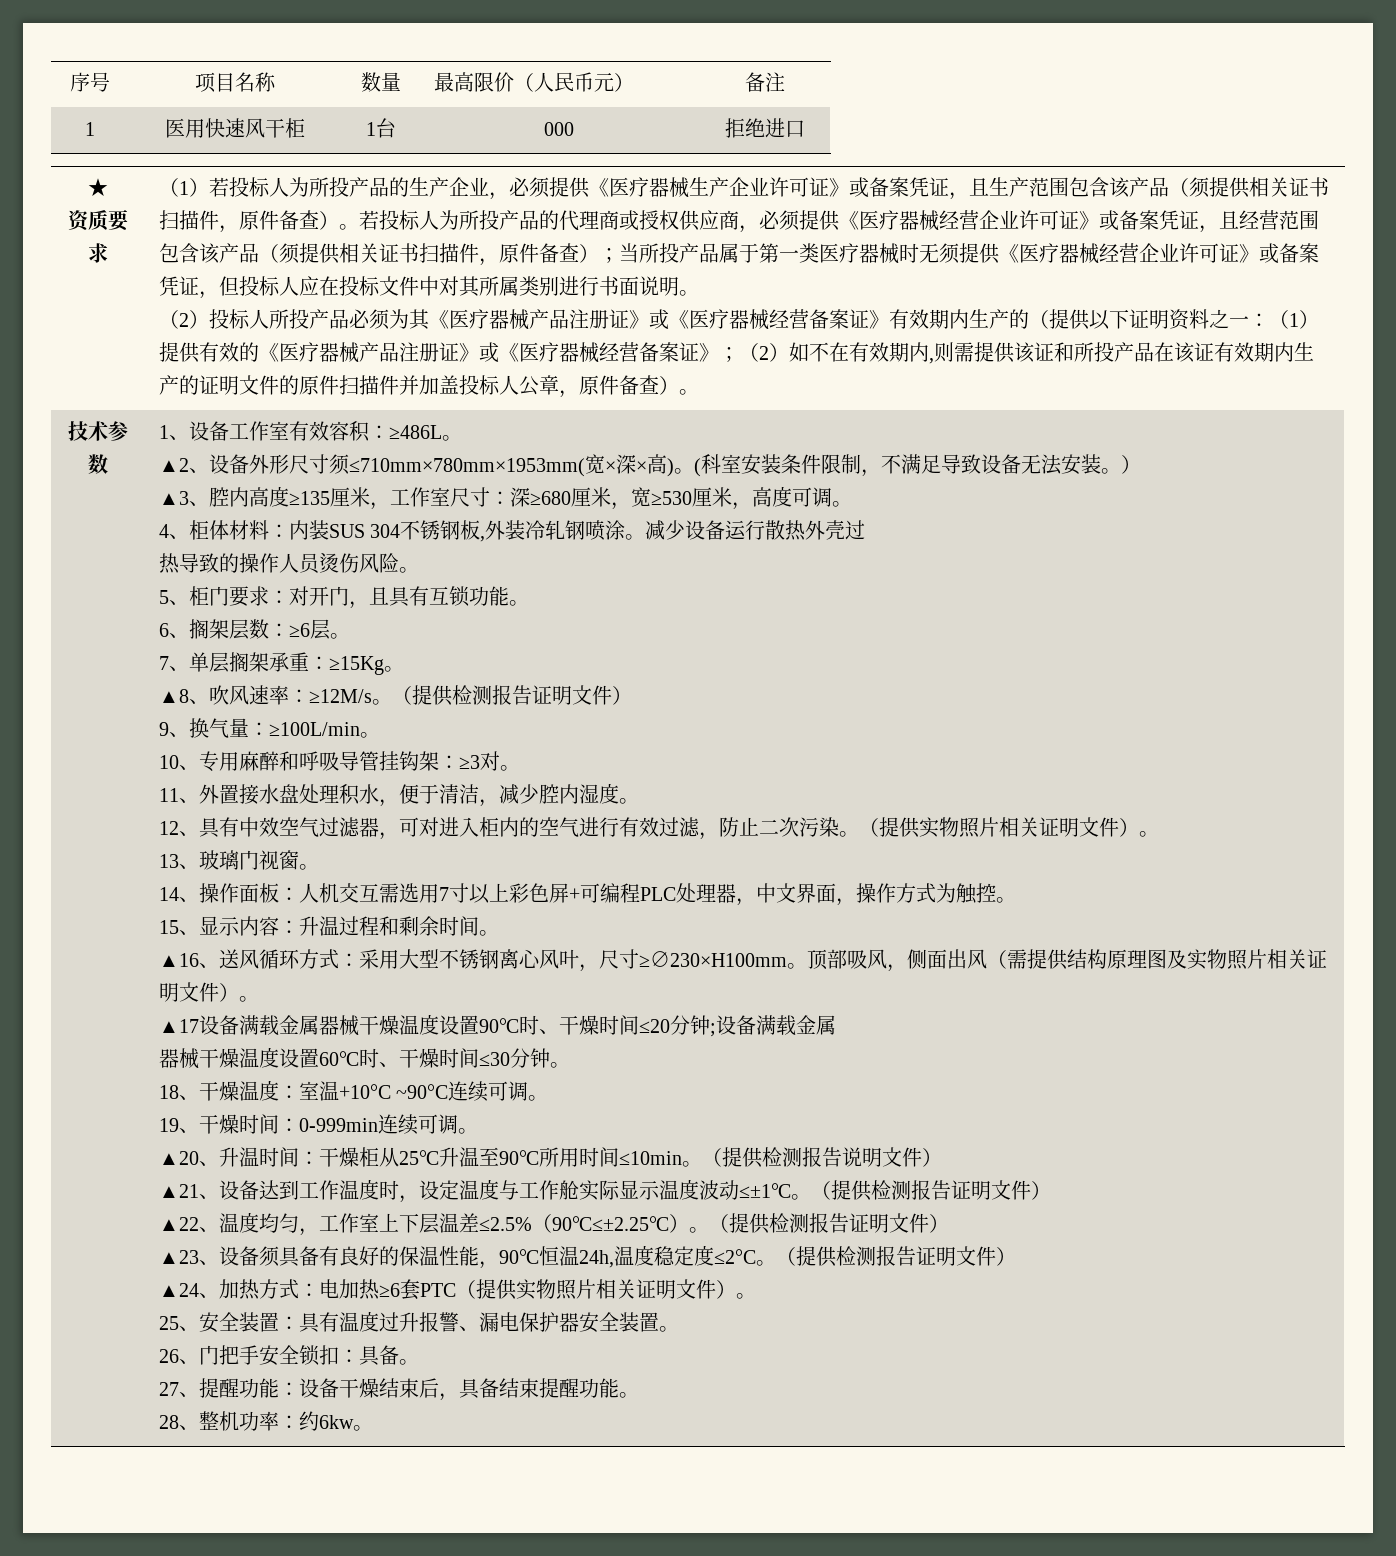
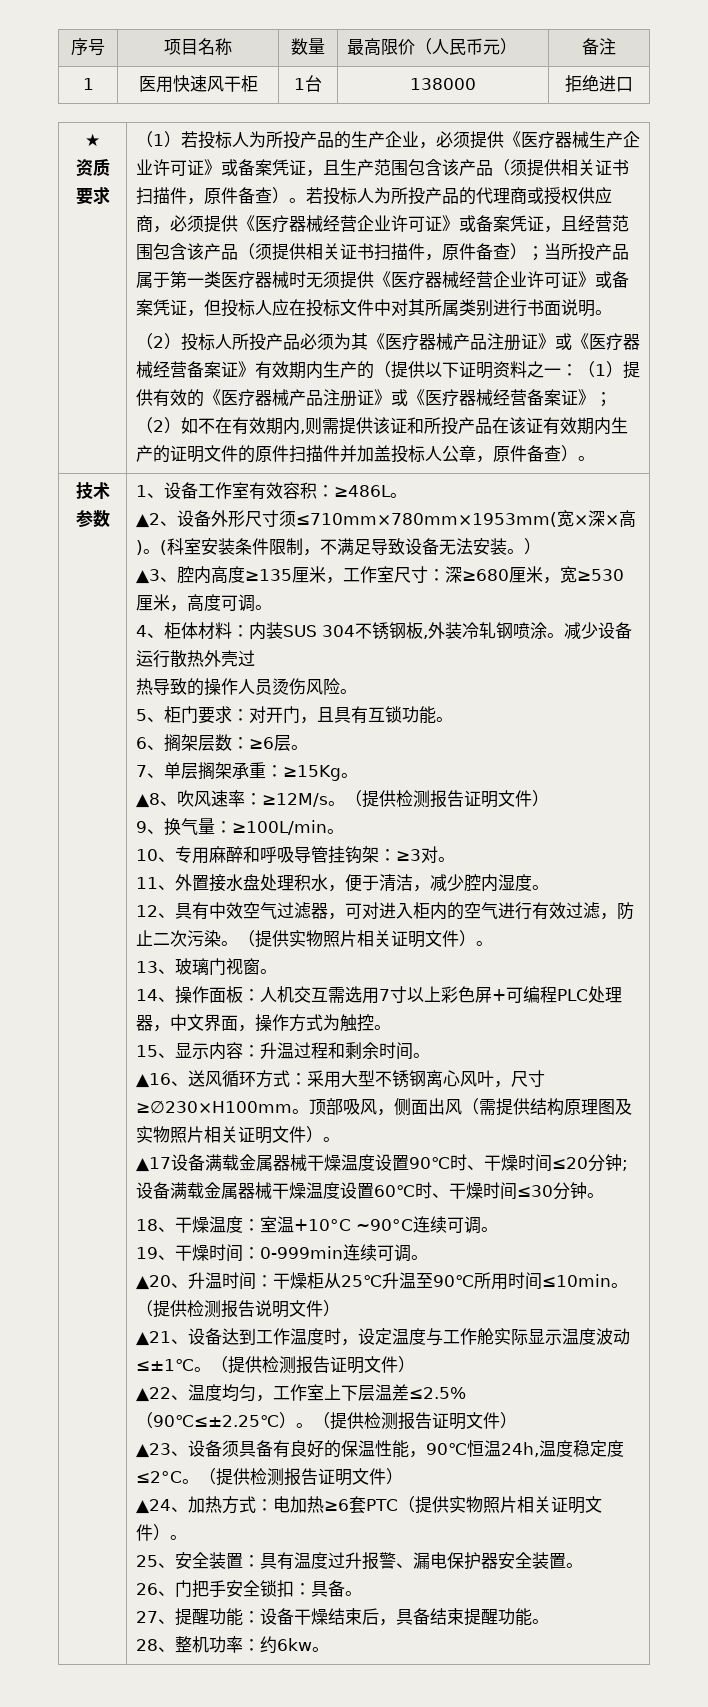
- 1 | 医用快速风干柜 | 1台 | 000 | 拒绝进口
+ 1 | 医用快速风干柜 | 1台 | 138000 | 拒绝进口
- ▲17设备满载金属器械干燥温度设置90℃时、干燥时间≤20分钟;设备满载金属
- 器械干燥温度设置60℃时、干燥时间≤30分钟。
+ ▲17设备满载金属器械干燥温度设置90℃时、干燥时间≤20分钟;设备满载金属器械干燥温度设置60℃时、干燥时间≤30分钟。

